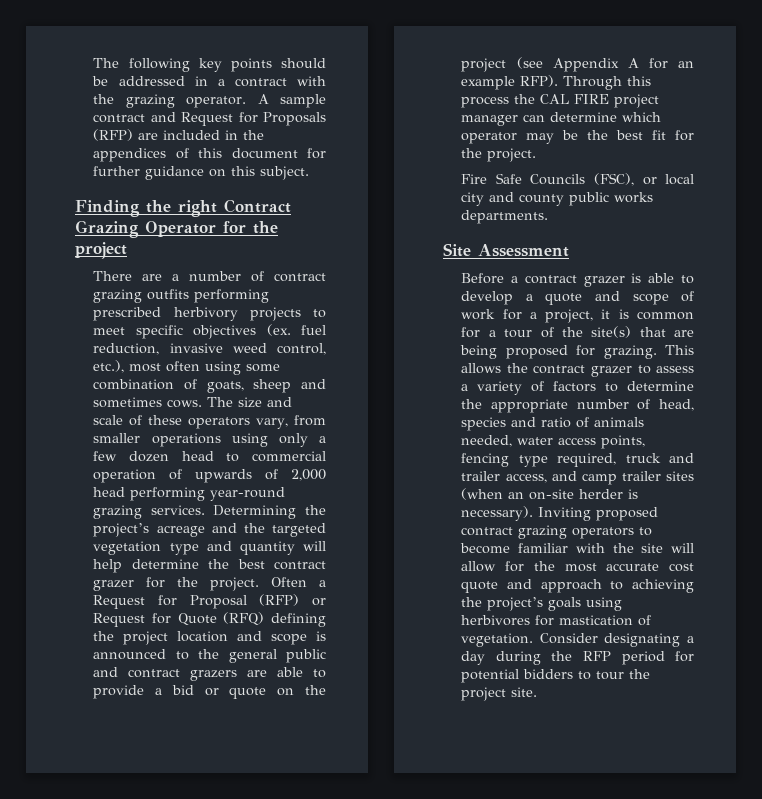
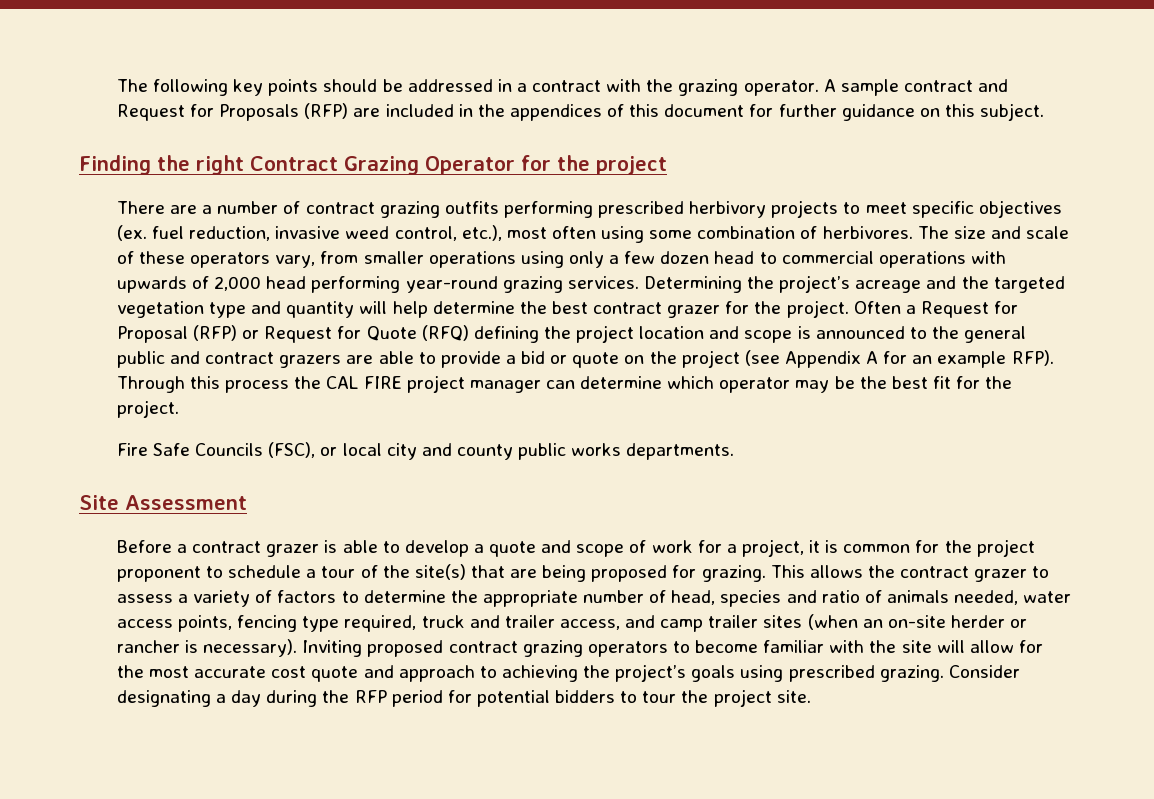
- There are a number of contract grazing outfits performing prescribed herbivory projects to meet specific objectives (ex. fuel reduction, invasive weed control, etc.), most often using some combination of goats, sheep and sometimes cows.
+ There are a number of contract grazing outfits performing prescribed herbivory projects to meet specific objectives (ex. fuel reduction, invasive weed control, etc.), most often using some combination of herbivores.
- The size and scale of these operators vary, from smaller operations using only a few dozen head to commercial operation of upwards of 2,000 head performing year-round grazing services.
+ The size and scale of these operators vary, from smaller operations using only a few dozen head to commercial operations with upwards of 2,000 head performing year-round grazing services.
- Before a contract grazer is able to develop a quote and scope of work for a project, it is common for a tour of the site(s) that are being proposed for grazing.
+ Before a contract grazer is able to develop a quote and scope of work for a project, it is common for the project proponent to schedule a tour of the site(s) that are being proposed for grazing.
- This allows the contract grazer to assess a variety of factors to determine the appropriate number of head, species and ratio of animals needed, water access points, fencing type required, truck and trailer access, and camp trailer sites (when an on-site herder is necessary).
+ This allows the contract grazer to assess a variety of factors to determine the appropriate number of head, species and ratio of animals needed, water access points, fencing type required, truck and trailer access, and camp trailer sites (when an on-site herder or rancher is necessary).
- Inviting proposed contract grazing operators to become familiar with the site will allow for the most accurate cost quote and approach to achieving the project’s goals using herbivores for mastication of vegetation.
+ Inviting proposed contract grazing operators to become familiar with the site will allow for the most accurate cost quote and approach to achieving the project’s goals using prescribed grazing.

